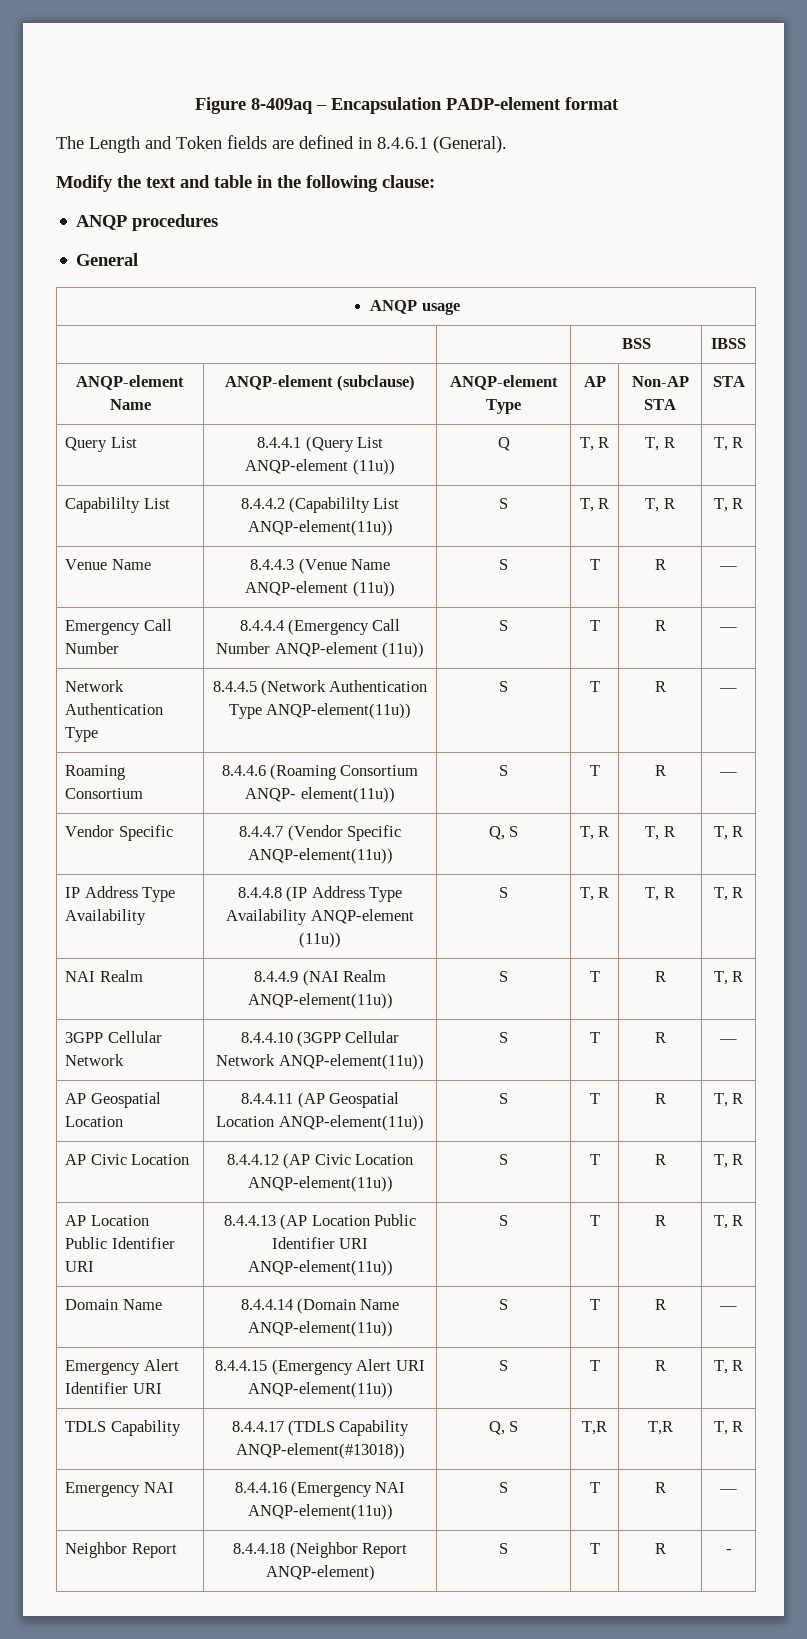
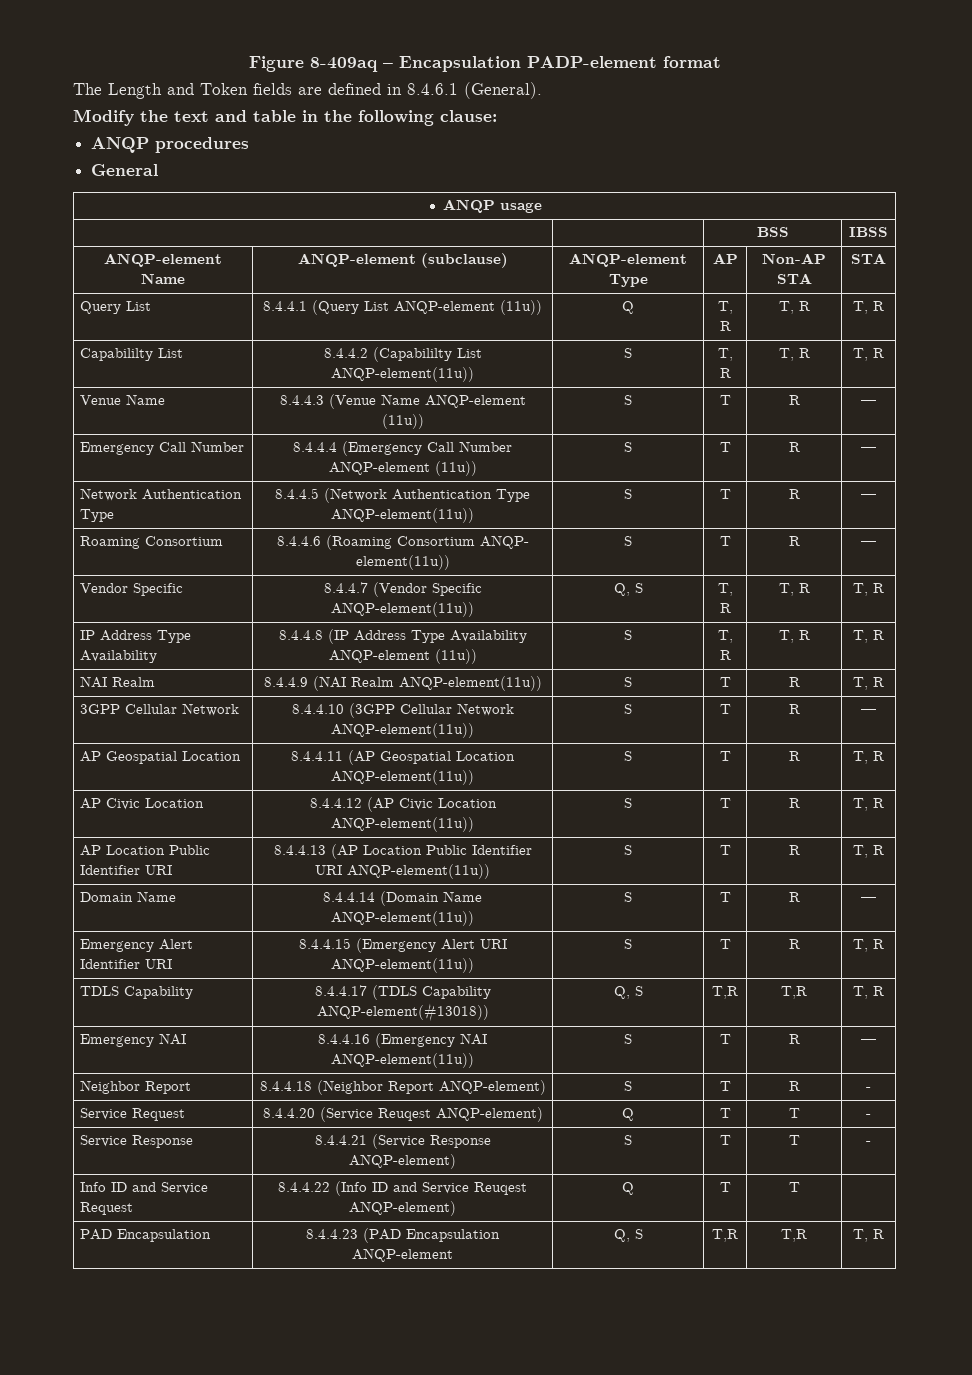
+ Service Request | 8.4.4.20 (Service Reuqest ANQP-element) | Q | T | T | -
+ Service Response | 8.4.4.21 (Service Response ANQP-element) | S | T | T | -
+ Info ID and Service Request | 8.4.4.22 (Info ID and Service Reuqest ANQP-element) | Q | T | T |
+ PAD Encapsulation | 8.4.4.23 (PAD Encapsulation ANQP-element | Q, S | T,R | T,R | T, R

